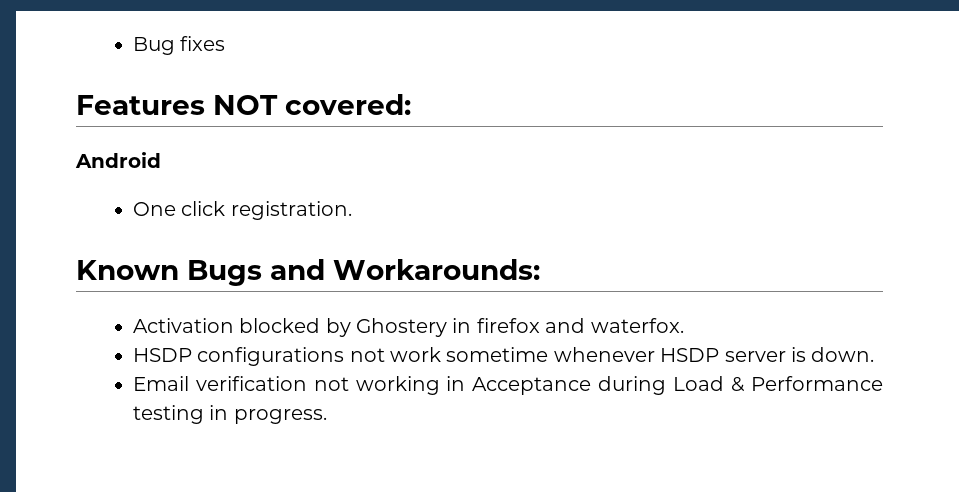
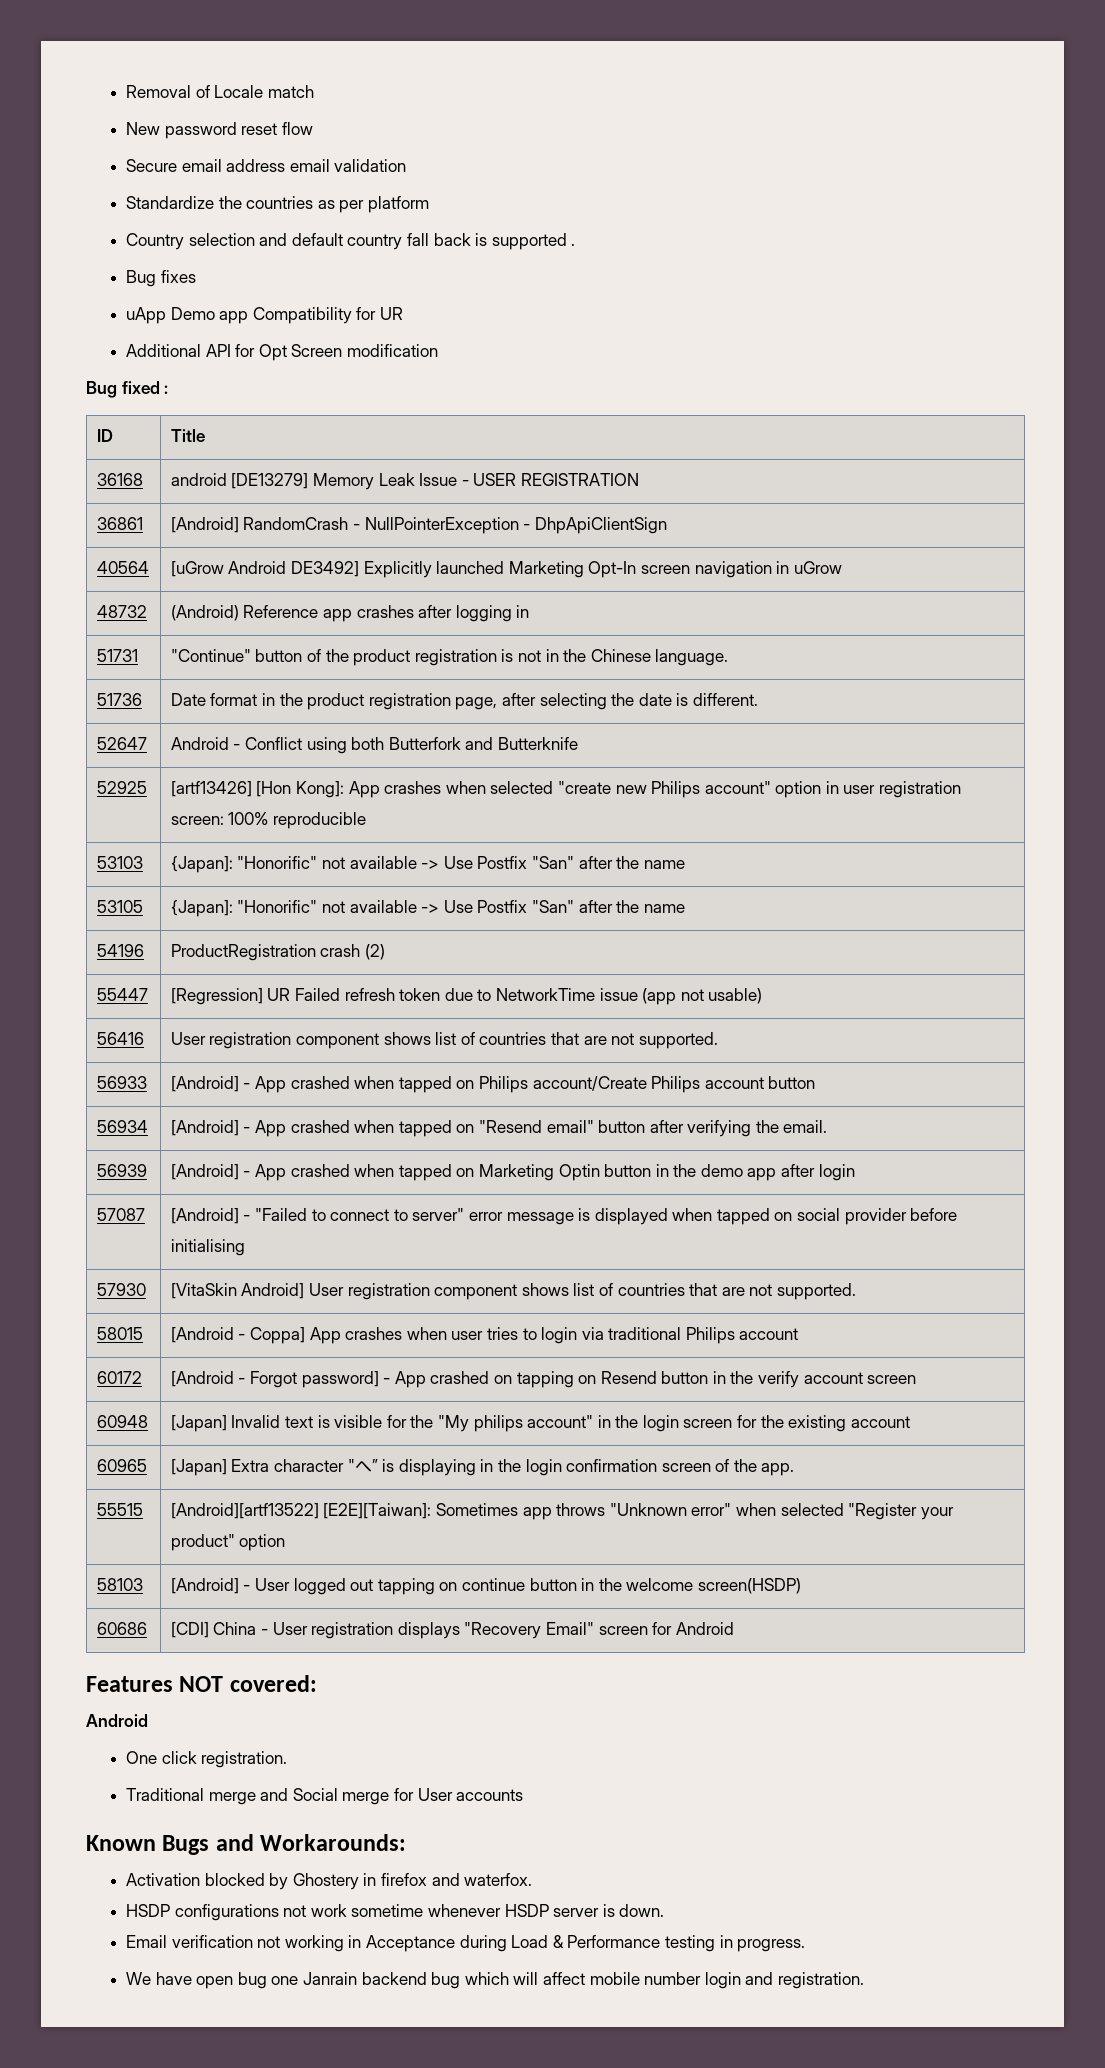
+ Removal of Locale match
+ New password reset flow
+ Secure email address email validation
+ Standardize the countries as per platform
+ Country selection and default country fall back is supported .
  Bug fixes
+ uApp Demo app Compatibility for UR
+ Additional API for Opt Screen modification
+ Bug fixed :
+ ID | Title
+ 36168 | android [DE13279] Memory Leak Issue - USER REGISTRATION
+ 36861 | [Android] RandomCrash - NullPointerException - DhpApiClientSign
+ 40564 | [uGrow Android DE3492] Explicitly launched Marketing Opt-In screen navigation in uGrow
+ 48732 | (Android) Reference app crashes after logging in
+ 51731 | "Continue" button of the product registration is not in the Chinese language.
+ 51736 | Date format in the product registration page, after selecting the date is different.
+ 52647 | Android - Conflict using both Butterfork and Butterknife
+ 52925 | [artf13426] [Hon Kong]: App crashes when selected "create new Philips account" option in user registration screen: 100% reproducible
+ 53103 | {Japan]: "Honorific" not available -> Use Postfix "San" after the name
+ 53105 | {Japan]: "Honorific" not available -> Use Postfix "San" after the name
+ 54196 | ProductRegistration crash (2)
+ 55447 | [Regression] UR Failed refresh token due to NetworkTime issue (app not usable)
+ 56416 | User registration component shows list of countries that are not supported.
+ 56933 | [Android] - App crashed when tapped on Philips account/Create Philips account button
+ 56934 | [Android] - App crashed when tapped on "Resend email" button after verifying the email.
+ 56939 | [Android] - App crashed when tapped on Marketing Optin button in the demo app after login
+ 57087 | [Android] - "Failed to connect to server" error message is displayed when tapped on social provider before initialising
+ 57930 | [VitaSkin Android] User registration component shows list of countries that are not supported.
+ 58015 | [Android - Coppa] App crashes when user tries to login via traditional Philips account
+ 60172 | [Android - Forgot password] - App crashed on tapping on Resend button in the verify account screen
+ 60948 | [Japan] Invalid text is visible for the "My philips account" in the login screen for the existing account
+ 60965 | [Japan] Extra character "へ” is displaying in the login confirmation screen of the app.
+ 55515 | [Android][artf13522] [E2E][Taiwan]: Sometimes app throws "Unknown error" when selected "Register your product" option
+ 58103 | [Android] - User logged out tapping on continue button in the welcome screen(HSDP)
+ 60686 | [CDI] China - User registration displays "Recovery Email" screen for Android
+ Traditional merge and Social merge for User accounts
+ We have open bug one Janrain backend bug which will affect mobile number login and registration.

